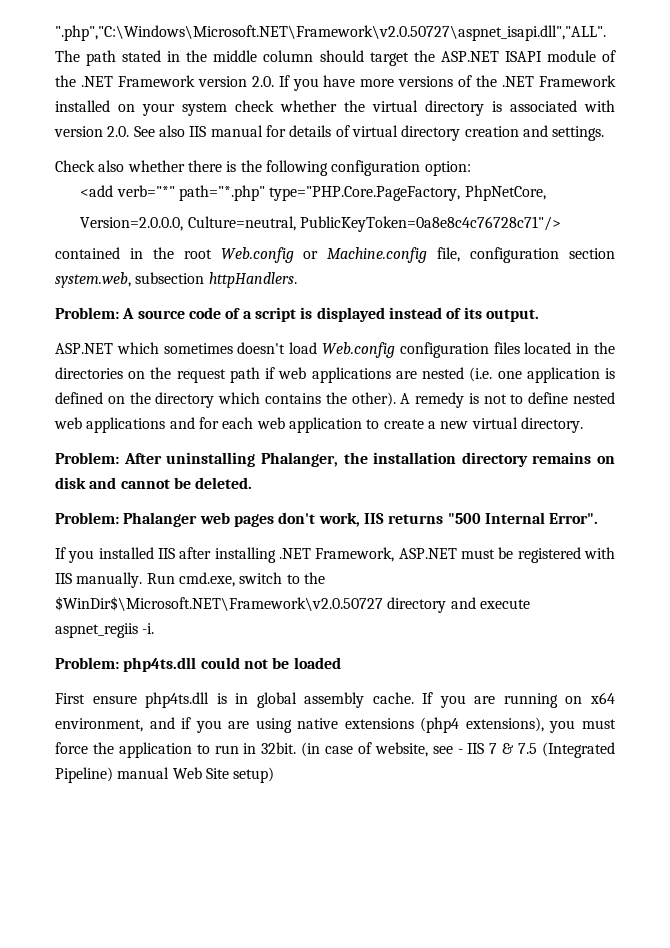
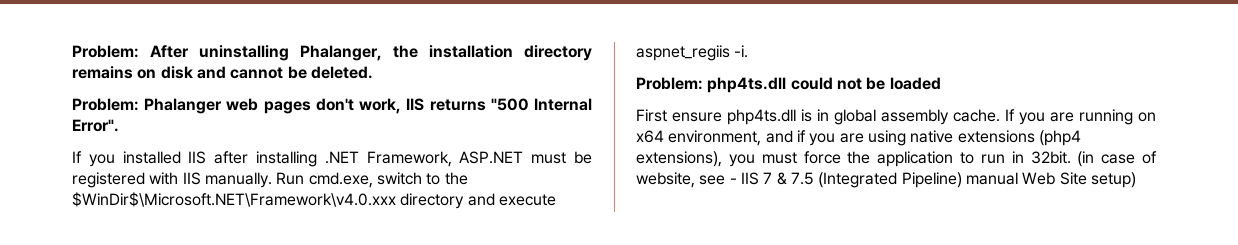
- ".php","C:\Windows\Microsoft.NET\Framework\v2.0.50727\aspnet_isapi.dll","ALL". The path stated in the middle column should target the ASP.NET ISAPI module of the .NET Framework version 2.0. If you have more versions of the .NET Framework installed on your system check whether the virtual directory is associated with version 2.0. See also IIS manual for details of virtual directory creation and settings.
- Check also whether there is the following configuration option:
- <add verb="*" path="*.php" type="PHP.Core.PageFactory, PhpNetCore,
- Version=2.0.0.0, Culture=neutral, PublicKeyToken=0a8e8c4c76728c71"/>
- contained in the root Web.config or Machine.config file, configuration section system.web, subsection httpHandlers.
- Problem: A source code of a script is displayed instead of its output.
- ASP.NET which sometimes doesn't load Web.config configuration files located in the directories on the request path if web applications are nested (i.e. one application is defined on the directory which contains the other). A remedy is not to define nested web applications and for each web application to create a new virtual directory.
- Run cmd.exe, switch to the $WinDir$\Microsoft.NET\Framework\v2.0.50727 directory and execute aspnet_regiis -i.
+ Run cmd.exe, switch to the $WinDir$\Microsoft.NET\Framework\v4.0.xxx directory and execute aspnet_regiis -i.

